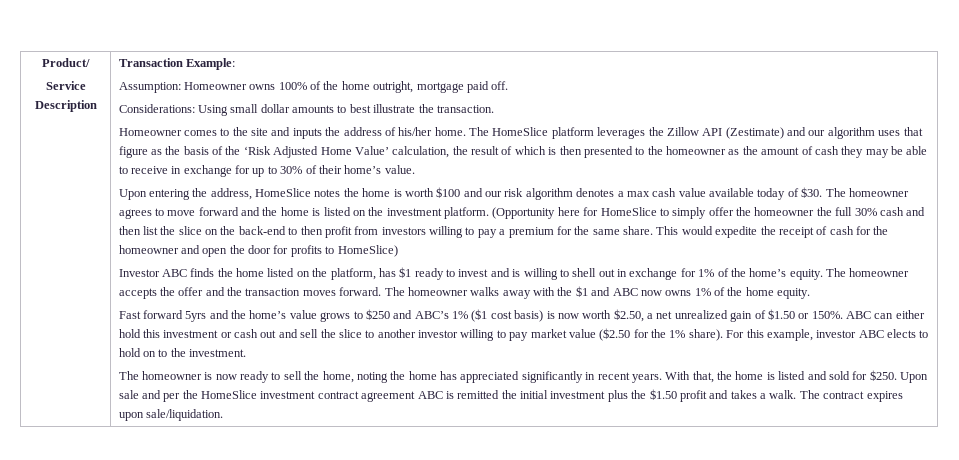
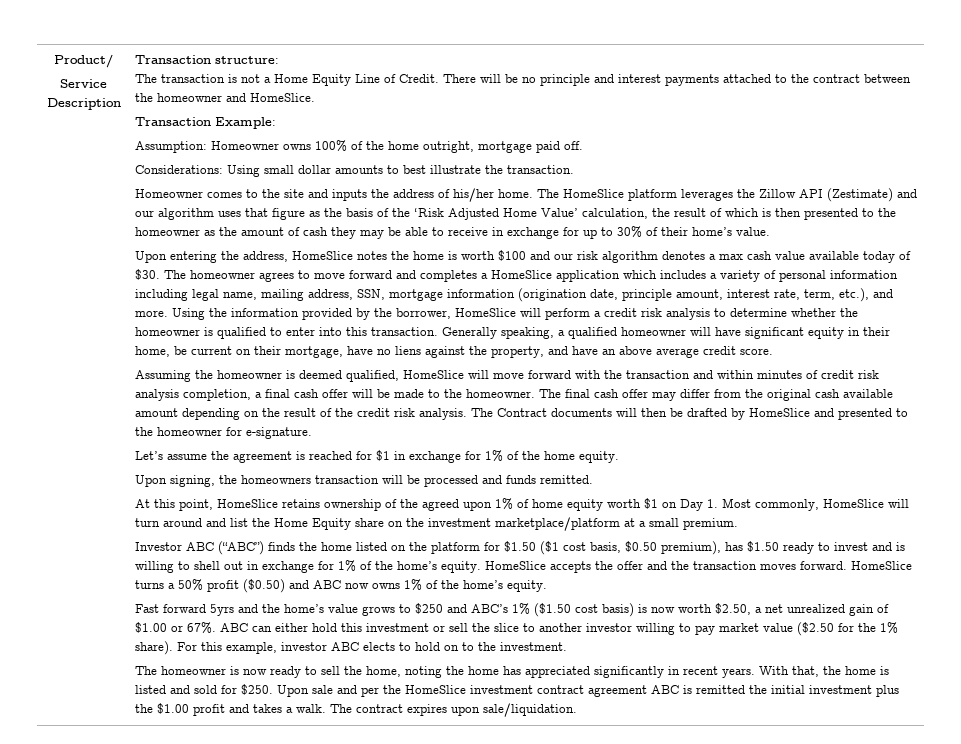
+ Transaction structure:
+ The transaction is not a Home Equity Line of Credit. There will be no principle and interest payments attached to the contract between the homeowner and HomeSlice.
- The homeowner agrees to move forward and the home is listed on the investment platform. (Opportunity here for HomeSlice to simply offer the homeowner the full 30% cash and then list the slice on the back-end to then profit from investors willing to pay a premium for the same share. This would expedite the receipt of cash for the homeowner and open the door for profits to HomeSlice)
+ The homeowner agrees to move forward and completes a HomeSlice application which includes a variety of personal information including legal name, mailing address, SSN, mortgage information (origination date, principle amount, interest rate, term, etc.), and more. Using the information provided by the borrower, HomeSlice will perform a credit risk analysis to determine whether the homeowner is qualified to enter into this transaction. Generally speaking, a qualified homeowner will have significant equity in their home, be current on their mortgage, have no liens against the property, and have an above average credit score.
+ Assuming the homeowner is deemed qualified, HomeSlice will move forward with the transaction and within minutes of credit risk analysis completion, a final cash offer will be made to the homeowner. The final cash offer may differ from the original cash available amount depending on the result of the credit risk analysis. The Contract documents will then be drafted by HomeSlice and presented to the homeowner for e-signature.
+ Let’s assume the agreement is reached for $1 in exchange for 1% of the home equity.
+ Upon signing, the homeowners transaction will be processed and funds remitted.
+ At this point, HomeSlice retains ownership of the agreed upon 1% of home equity worth $1 on Day 1. Most commonly, HomeSlice will turn around and list the Home Equity share on the investment marketplace/platform at a small premium.
- Investor ABC finds the home listed on the platform, has $1 ready to invest and is willing to shell out in exchange for 1% of the home’s equity.
+ Investor ABC (“ABC”) finds the home listed on the platform for $1.50 ($1 cost basis, $0.50 premium), has $1.50 ready to invest and is willing to shell out in exchange for 1% of the home’s equity.
- The homeowner accepts the offer and the transaction moves forward.
+ HomeSlice accepts the offer and the transaction moves forward.
- The homeowner walks away with the $1 and ABC now owns 1% of the home equity.
+ HomeSlice turns a 50% profit ($0.50) and ABC now owns 1% of the home’s equity.
- Fast forward 5yrs and the home’s value grows to $250 and ABC’s 1% ($1 cost basis) is now worth $2.50, a net unrealized gain of $1.50 or 150%.
+ Fast forward 5yrs and the home’s value grows to $250 and ABC’s 1% ($1.50 cost basis) is now worth $2.50, a net unrealized gain of $1.00 or 67%.
- ABC can either hold this investment or cash out and sell the slice to another investor willing to pay market value ($2.50 for the 1% share).
+ ABC can either hold this investment or sell the slice to another investor willing to pay market value ($2.50 for the 1% share).
- Upon sale and per the HomeSlice investment contract agreement ABC is remitted the initial investment plus the $1.50 profit and takes a walk.
+ Upon sale and per the HomeSlice investment contract agreement ABC is remitted the initial investment plus the $1.00 profit and takes a walk.

